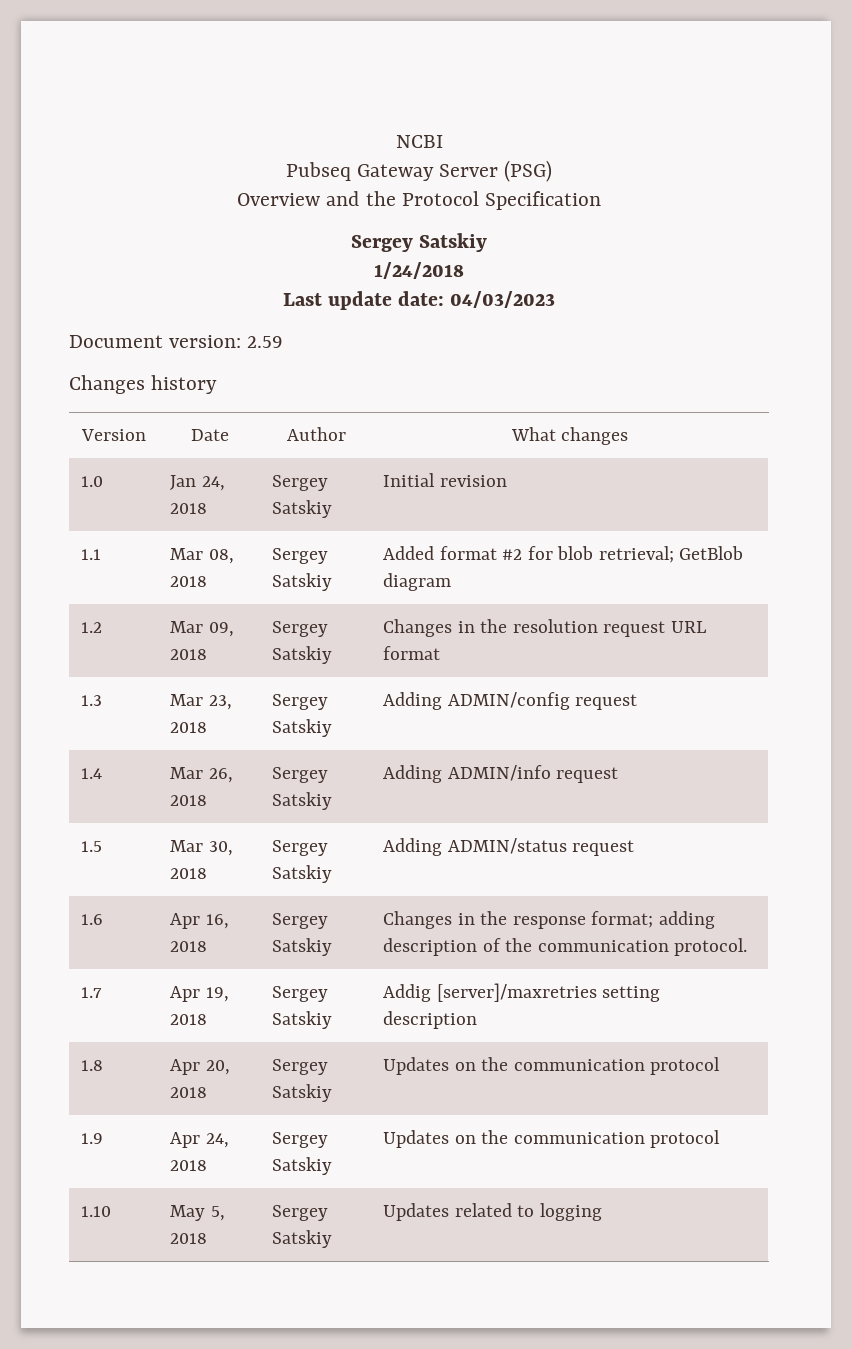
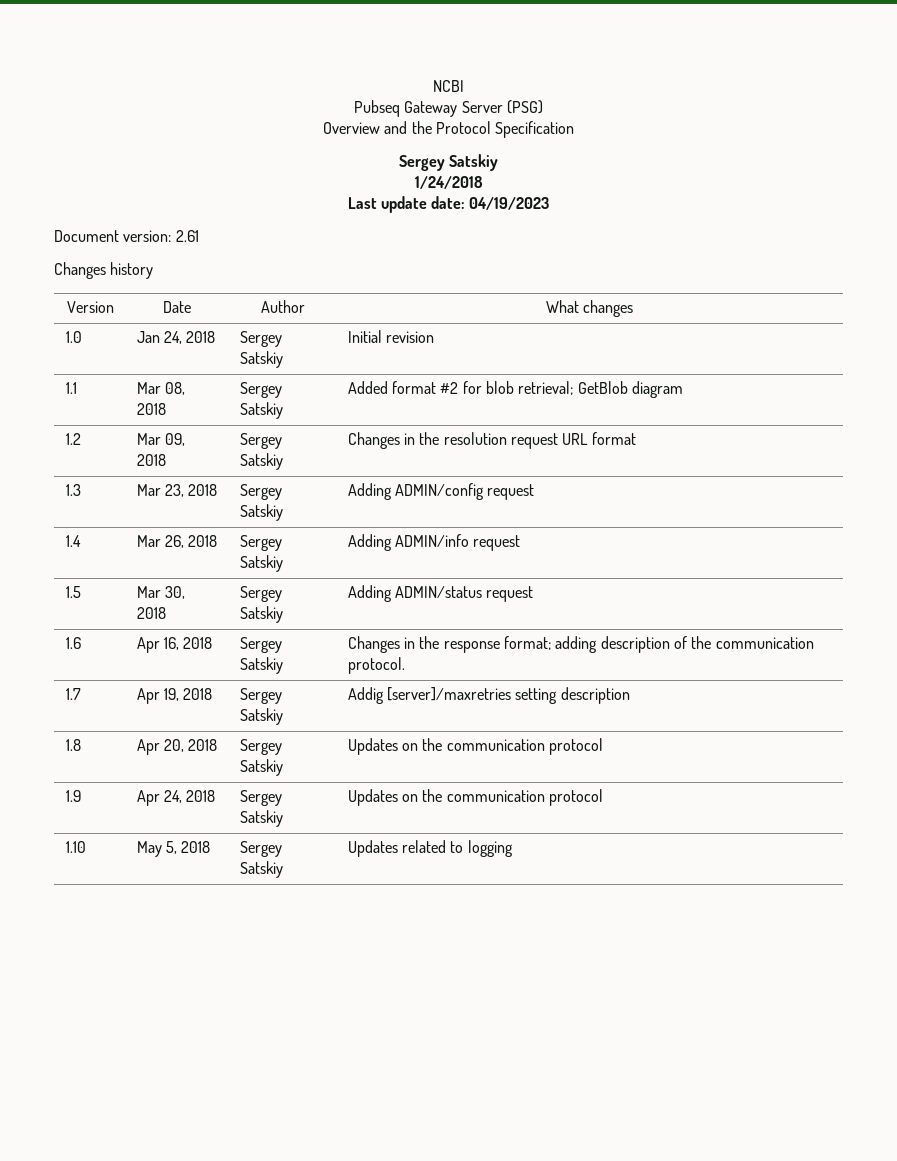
- Last update date: 04/03/2023
+ Last update date: 04/19/2023
- Document version: 2.59
+ Document version: 2.61

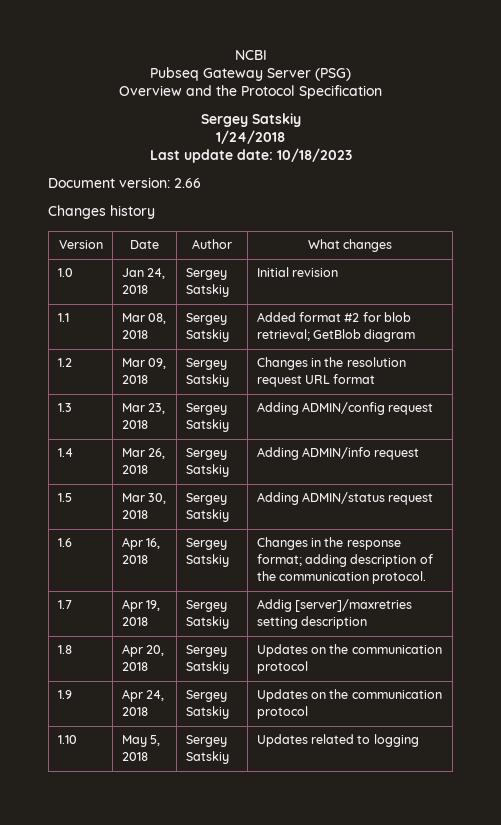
- Last update date: 04/19/2023
+ Last update date: 10/18/2023
- Document version: 2.61
+ Document version: 2.66

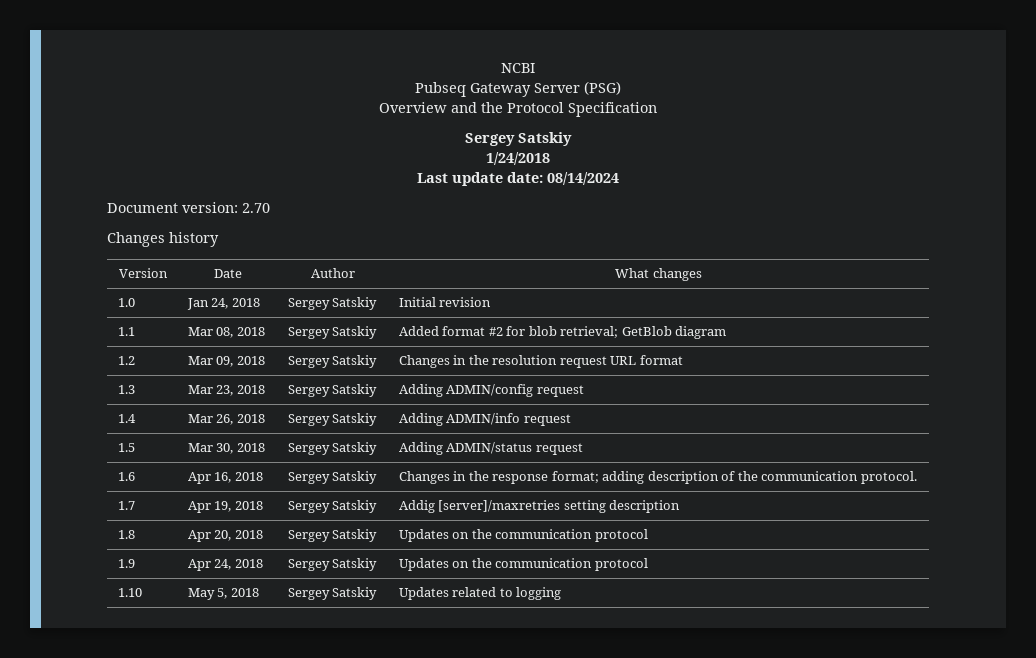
- Last update date: 10/18/2023
+ Last update date: 08/14/2024
- Document version: 2.66
+ Document version: 2.70

